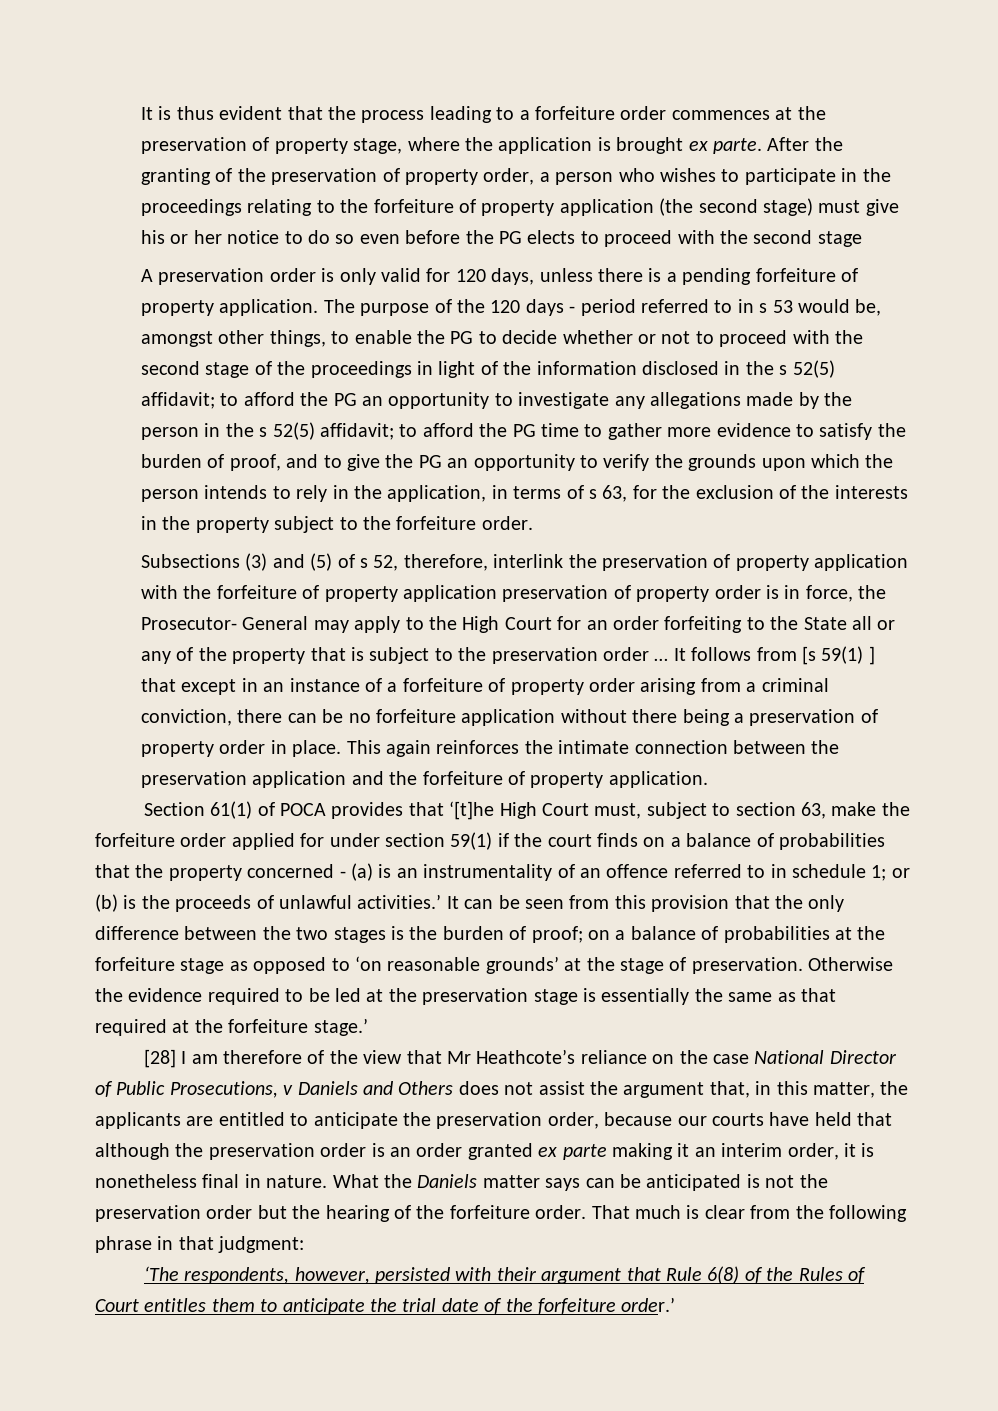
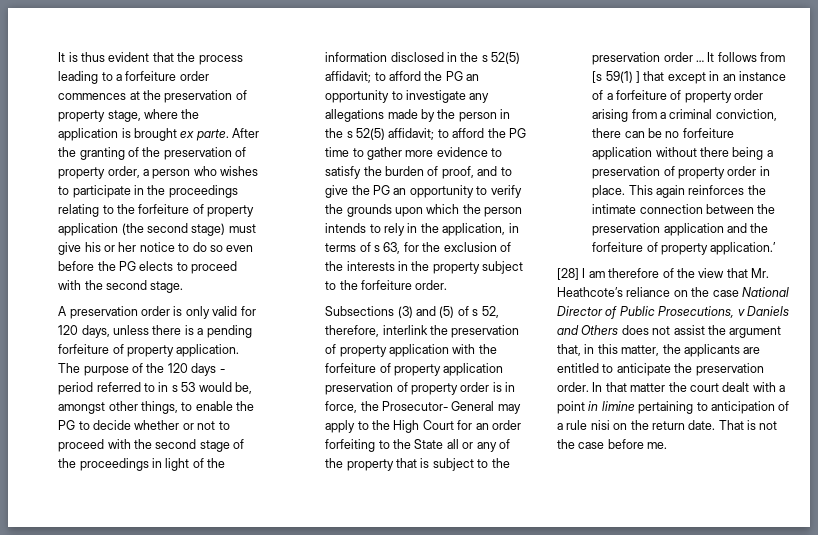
- After the granting of the preservation of property order, a person who wishes to participate in the proceedings relating to the forfeiture of property application (the second stage) must give his or her notice to do so even before the PG elects to proceed with the second stage
+ After the granting of the preservation of property order, a person who wishes to participate in the proceedings relating to the forfeiture of property application (the second stage) must give his or her notice to do so even before the PG elects to proceed with the second stage.
- This again reinforces the intimate connection between the preservation application and the forfeiture of property application.
- Section 61(1) of POCA provides that ‘[t]he High Court must, subject to section 63, make the forfeiture order applied for under section 59(1) if the court finds on a balance of probabilities that the property concerned - (a) is an instrumentality of an offence referred to in schedule 1; or (b) is the proceeds of unlawful activities.’ It can be seen from this provision that the only difference between the two stages is the burden of proof; on a balance of probabilities at the forfeiture stage as opposed to ‘on reasonable grounds’ at the stage of preservation. Otherwise the evidence required to be led at the preservation stage is essentially the same as that required at the forfeiture stage.’
+ This again reinforces the intimate connection between the preservation application and the forfeiture of property application.’
- [28] I am therefore of the view that Mr Heathcote’s reliance on the case National Director of Public Prosecutions, v Daniels and Others does not assist the argument that, in this matter, the applicants are entitled to anticipate the preservation order, because our courts have held that although the preservation order is an order granted ex parte making it an interim order, it is nonetheless final in nature. What the Daniels matter says can be anticipated is not the preservation order but the hearing of the forfeiture order. That much is clear from the following phrase in that judgment:
- ‘The respondents, however, persisted with their argument that Rule 6(8) of the Rules of Court entitles them to anticipate the trial date of the forfeiture order.’
+ [28] I am therefore of the view that Mr. Heathcote’s reliance on the case National Director of Public Prosecutions, v Daniels and Others does not assist the argument that, in this matter, the applicants are entitled to anticipate the preservation order. In that matter the court dealt with a point in limine pertaining to anticipation of a rule nisi on the return date. That is not the case before me.

